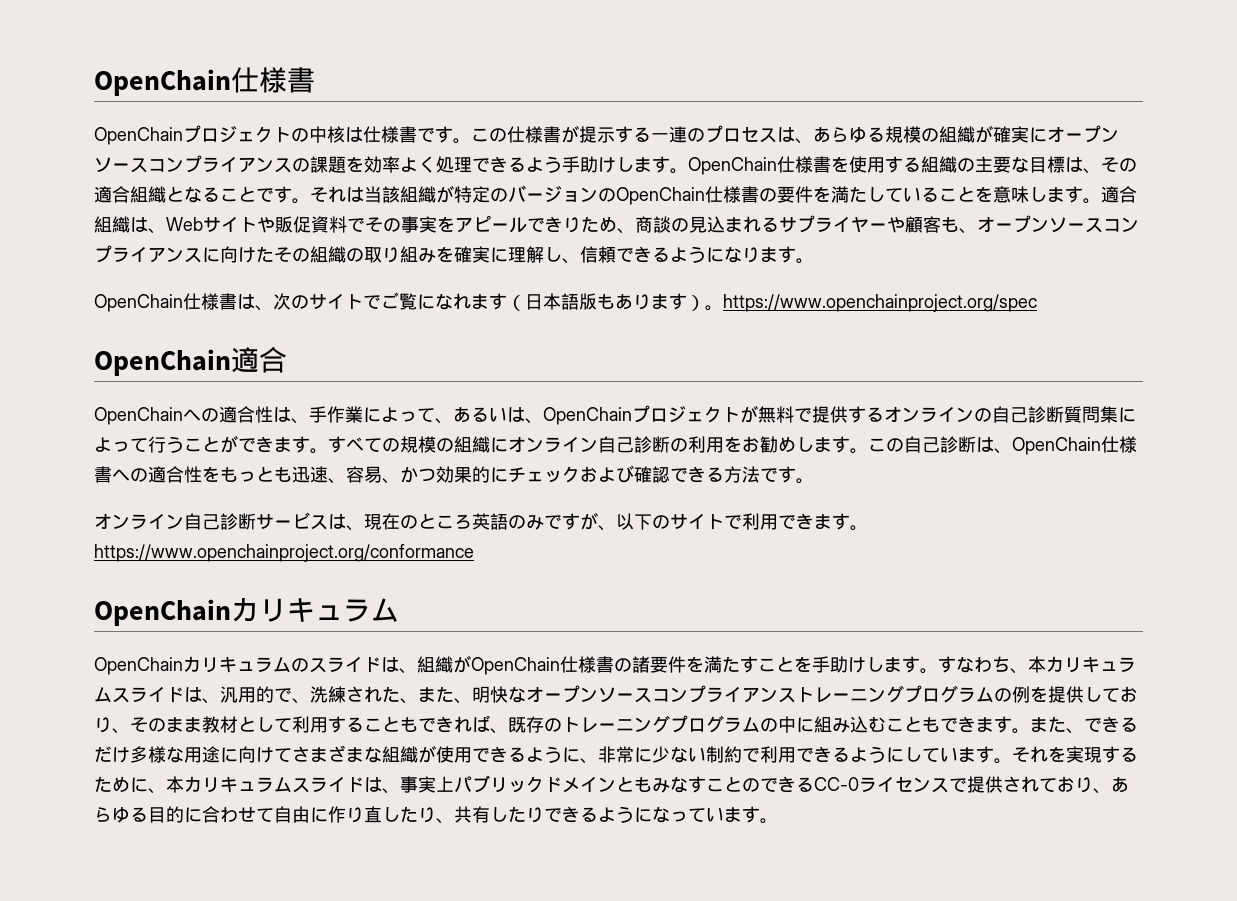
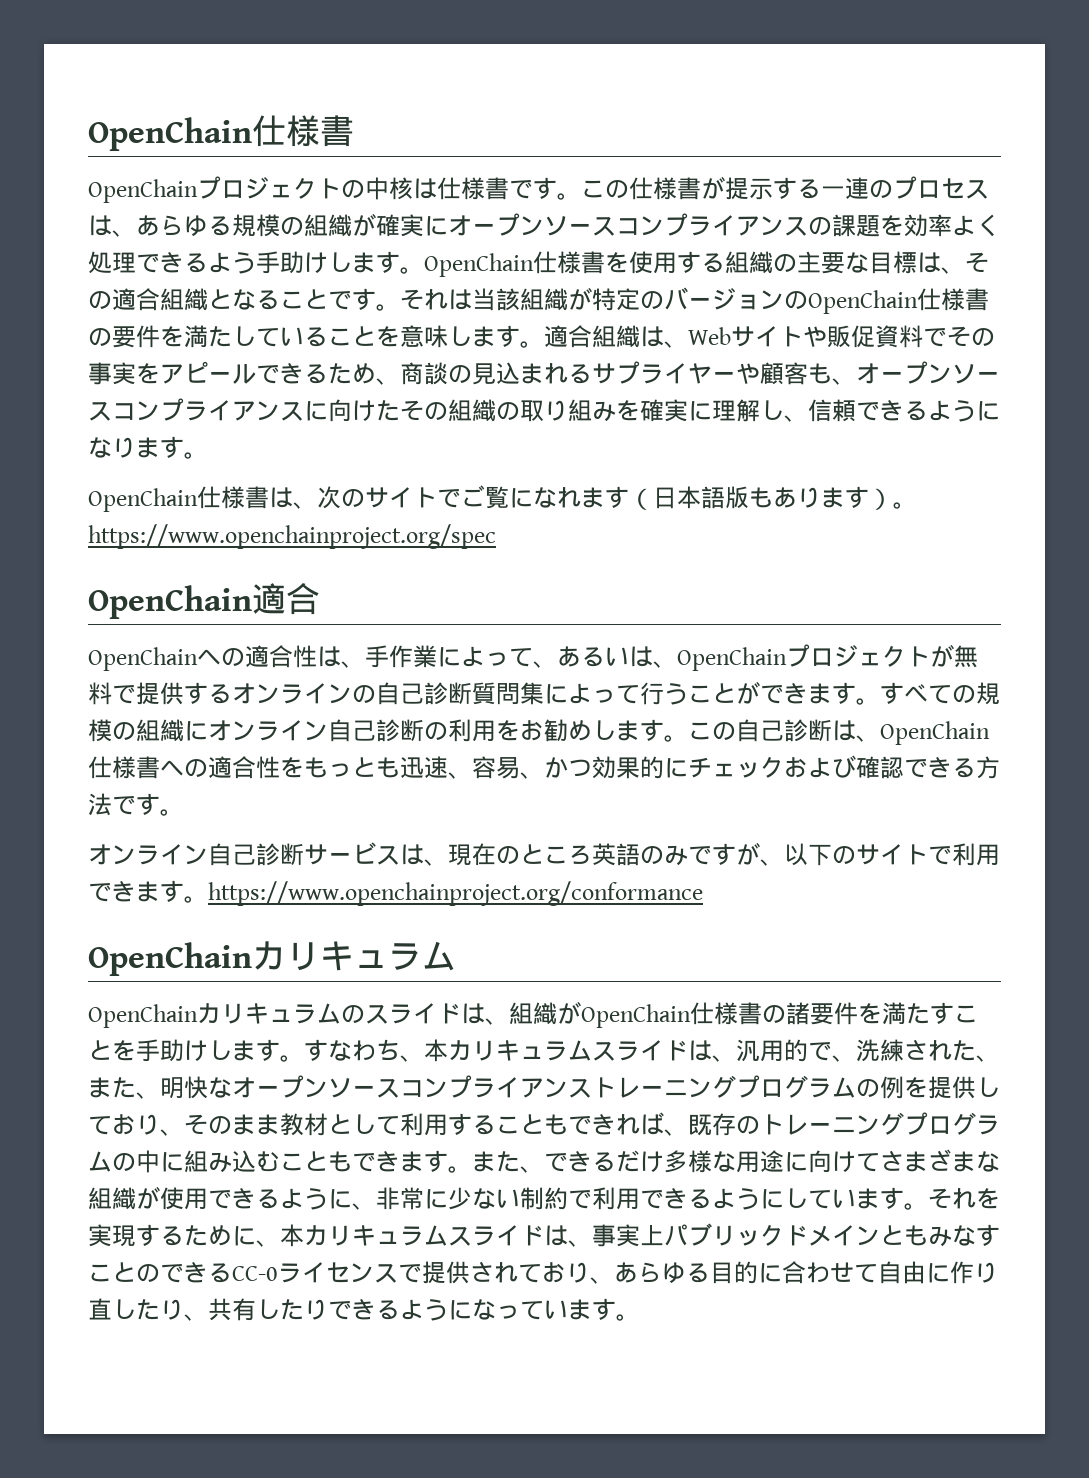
- 適合組織は、Webサイトや販促資料でその事実をアピールできりため、商談の見込まれるサプライヤーや顧客も、オープンソースコンプライアンスに向けたその組織の取り組みを確実に理解し、信頼できるようになります。
+ 適合組織は、Webサイトや販促資料でその事実をアピールできるため、商談の見込まれるサプライヤーや顧客も、オープンソースコンプライアンスに向けたその組織の取り組みを確実に理解し、信頼できるようになります。

